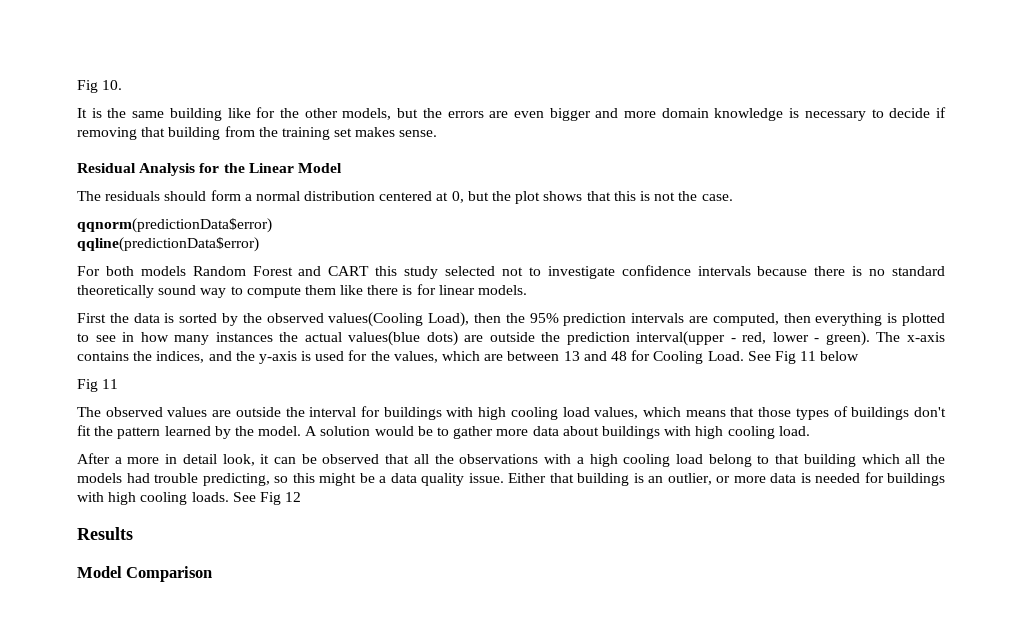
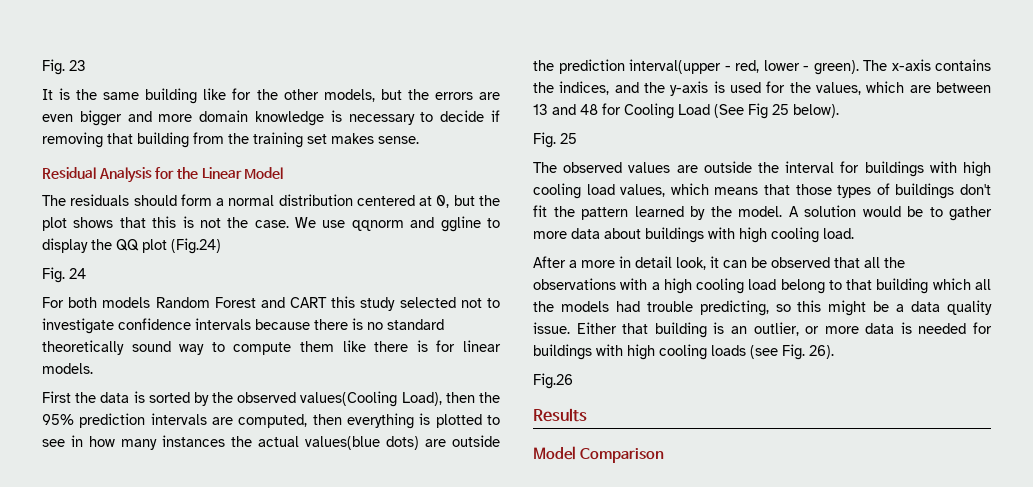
- Fig 10.
+ Fig. 23
- The residuals should form a normal distribution centered at 0, but the plot shows that this is not the case.
- qqnorm(predictionData$error)
- qqline(predictionData$error)
+ The residuals should form a normal distribution centered at 0, but the plot shows that this is not the case. We use qqnorm and ggline to display the QQ plot (Fig.24)
+ Fig. 24
- The x-axis contains the indices, and the y-axis is used for the values, which are between 13 and 48 for Cooling Load. See Fig 11 below
- Fig 11
+ The x-axis contains the indices, and the y-axis is used for the values, which are between 13 and 48 for Cooling Load (See Fig 25 below).
+ Fig. 25
- Either that building is an outlier, or more data is needed for buildings with high cooling loads. See Fig 12
+ Either that building is an outlier, or more data is needed for buildings with high cooling loads (see Fig. 26).
+ Fig.26

